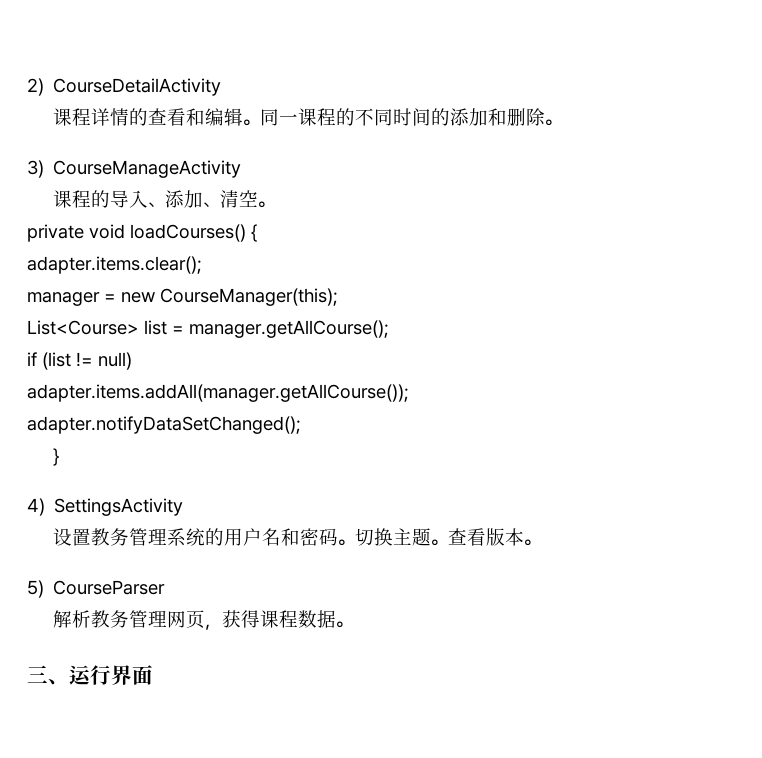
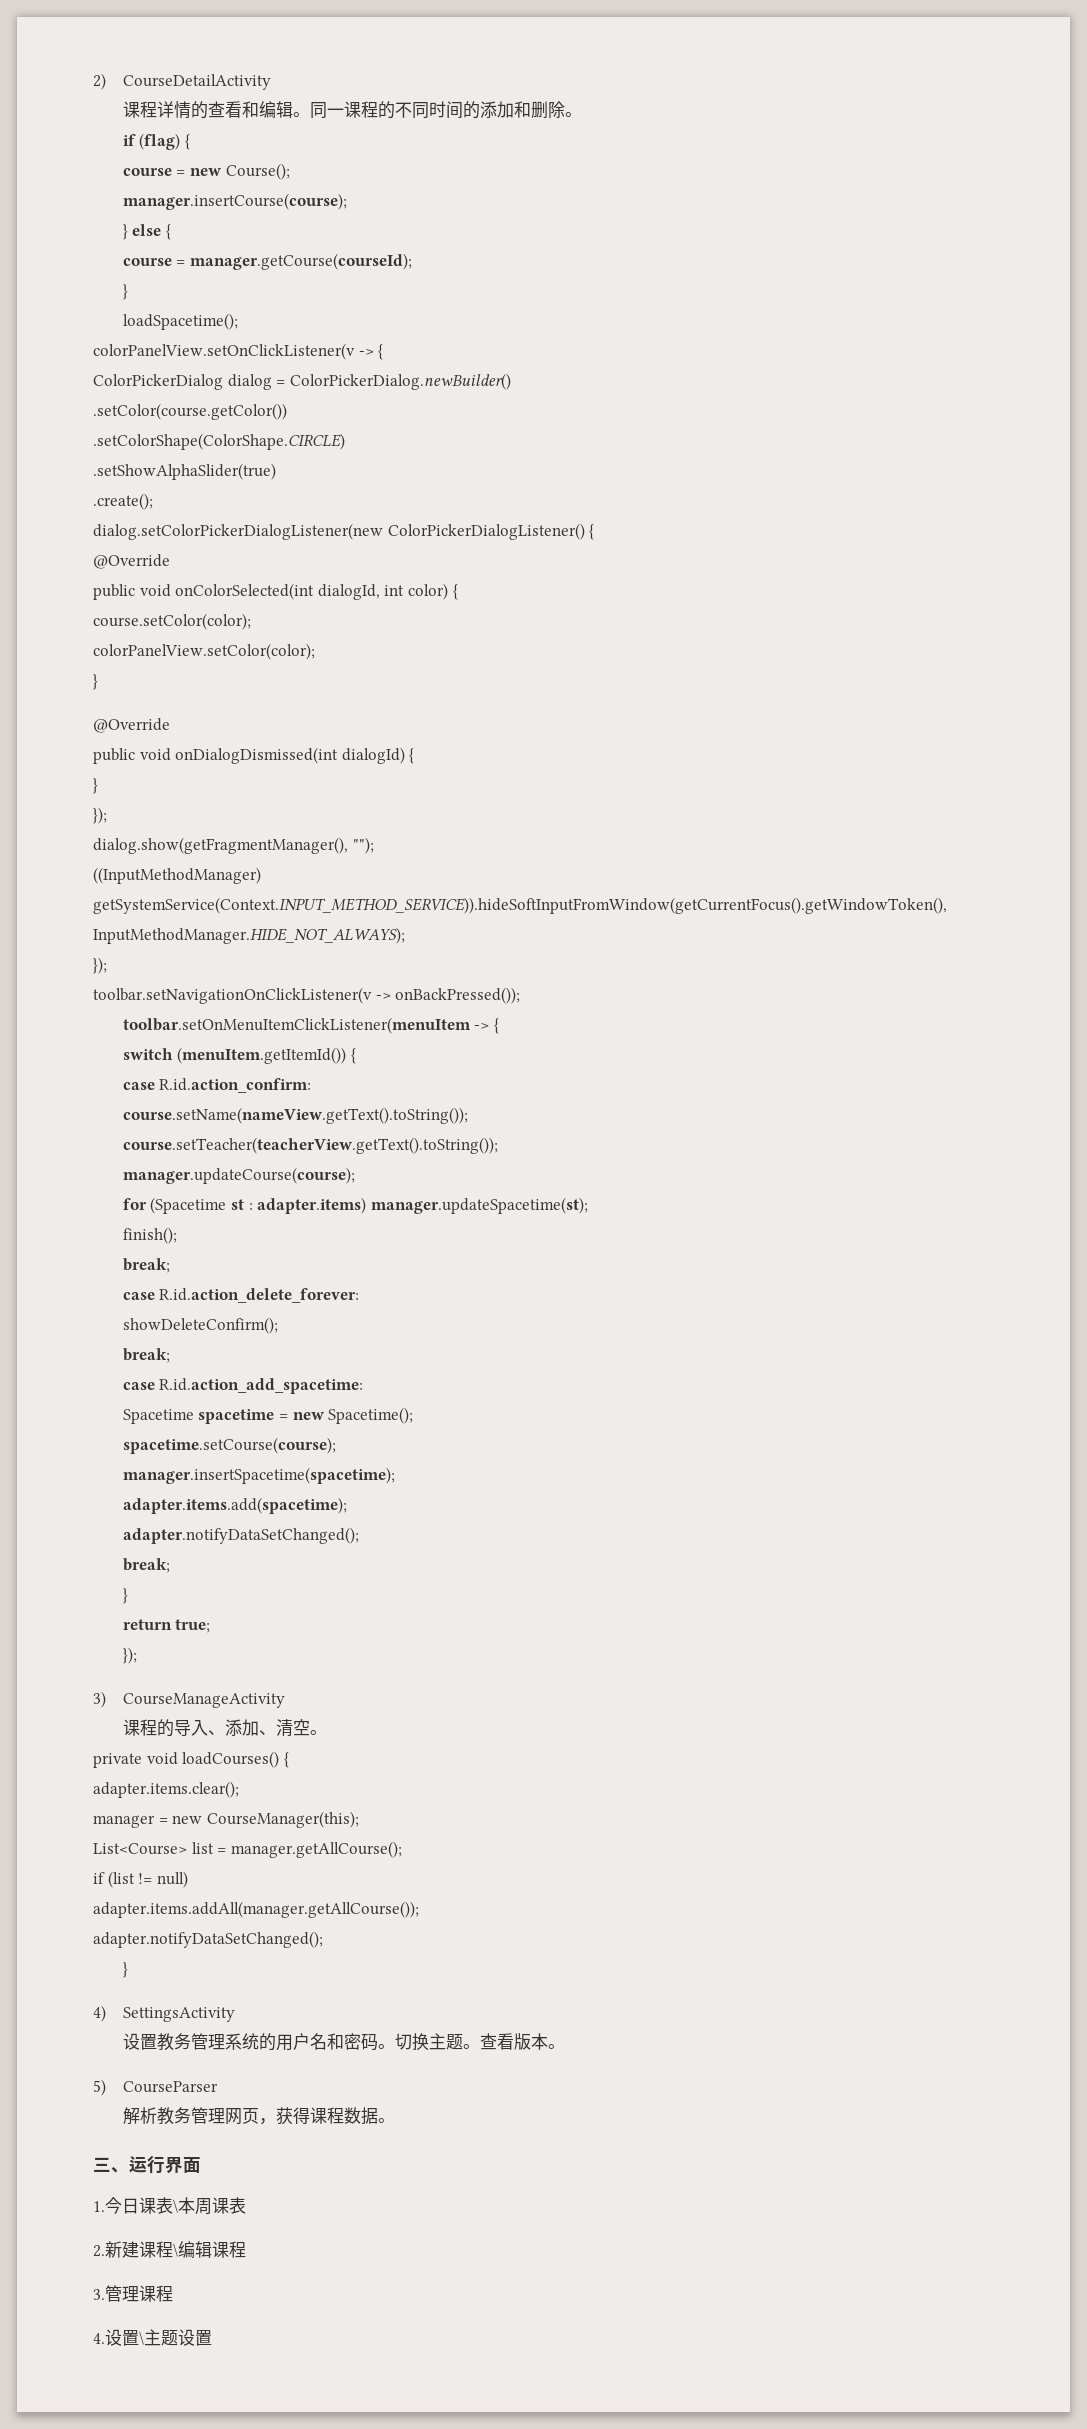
+ if (flag) {
+ course = new Course();
+ manager.insertCourse(course);
+ } else {
+ course = manager.getCourse(courseId);
+ }
+ loadSpacetime();
+ colorPanelView.setOnClickListener(v -> {
+ ColorPickerDialog dialog = ColorPickerDialog.newBuilder()
+ .setColor(course.getColor())
+ .setColorShape(ColorShape.CIRCLE)
+ .setShowAlphaSlider(true)
+ .create();
+ dialog.setColorPickerDialogListener(new ColorPickerDialogListener() {
+ @Override
+ public void onColorSelected(int dialogId, int color) {
+ course.setColor(color);
+ colorPanelView.setColor(color);
+ }
+ @Override
+ public void onDialogDismissed(int dialogId) {
+ }
+ });
+ dialog.show(getFragmentManager(), "");
+ ((InputMethodManager) getSystemService(Context.INPUT_METHOD_SERVICE)).hideSoftInputFromWindow(getCurrentFocus().getWindowToken(), InputMethodManager.HIDE_NOT_ALWAYS);
+ });
+ toolbar.setNavigationOnClickListener(v -> onBackPressed());
+ toolbar.setOnMenuItemClickListener(menuItem -> {
+ switch (menuItem.getItemId()) {
+ case R.id.action_confirm:
+ course.setName(nameView.getText().toString());
+ course.setTeacher(teacherView.getText().toString());
+ manager.updateCourse(course);
+ for (Spacetime st : adapter.items) manager.updateSpacetime(st);
+ finish();
+ break;
+ case R.id.action_delete_forever:
+ showDeleteConfirm();
+ break;
+ case R.id.action_add_spacetime:
+ Spacetime spacetime = new Spacetime();
+ spacetime.setCourse(course);
+ manager.insertSpacetime(spacetime);
+ adapter.items.add(spacetime);
+ adapter.notifyDataSetChanged();
+ break;
+ }
+ return true;
+ });
+ 1.今日课表\本周课表
+ 2.新建课程\编辑课程
+ 3.管理课程
+ 4.设置\主题设置

